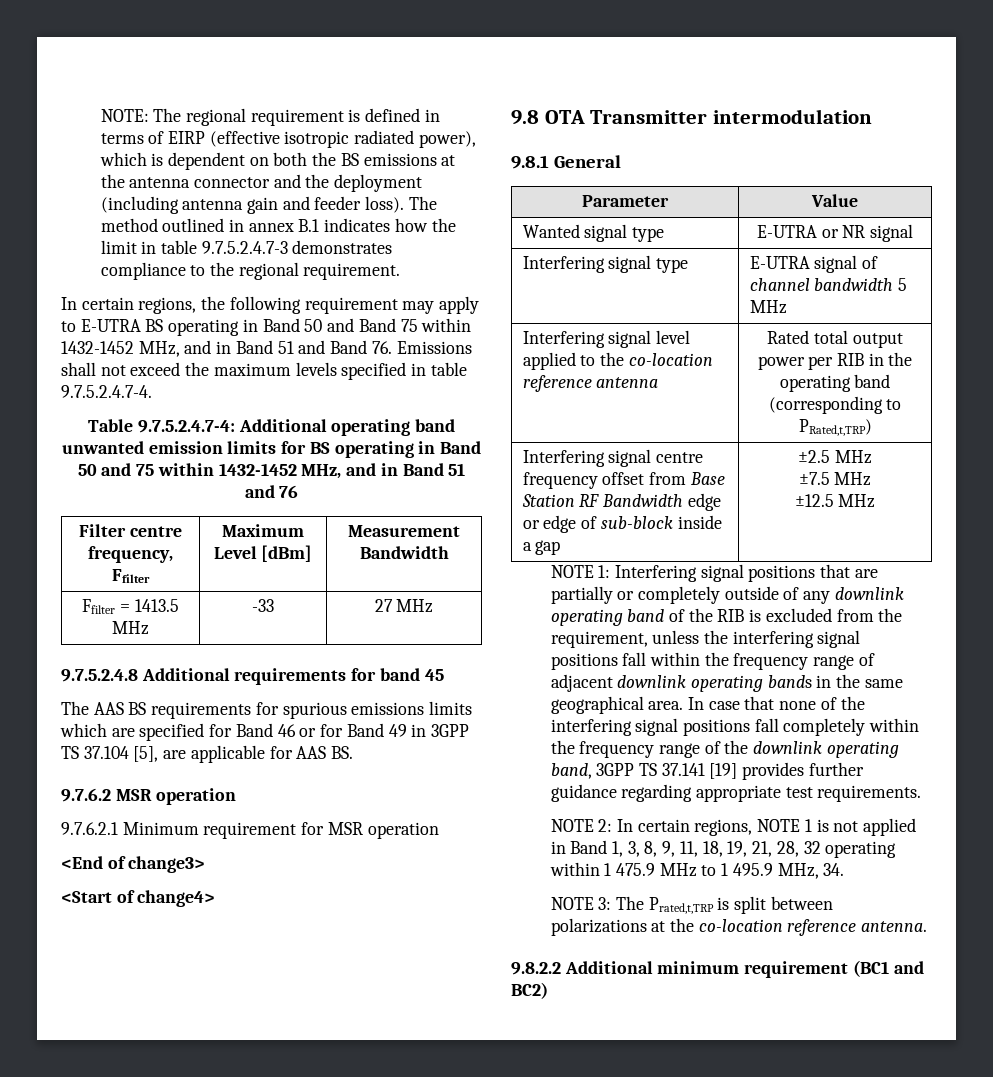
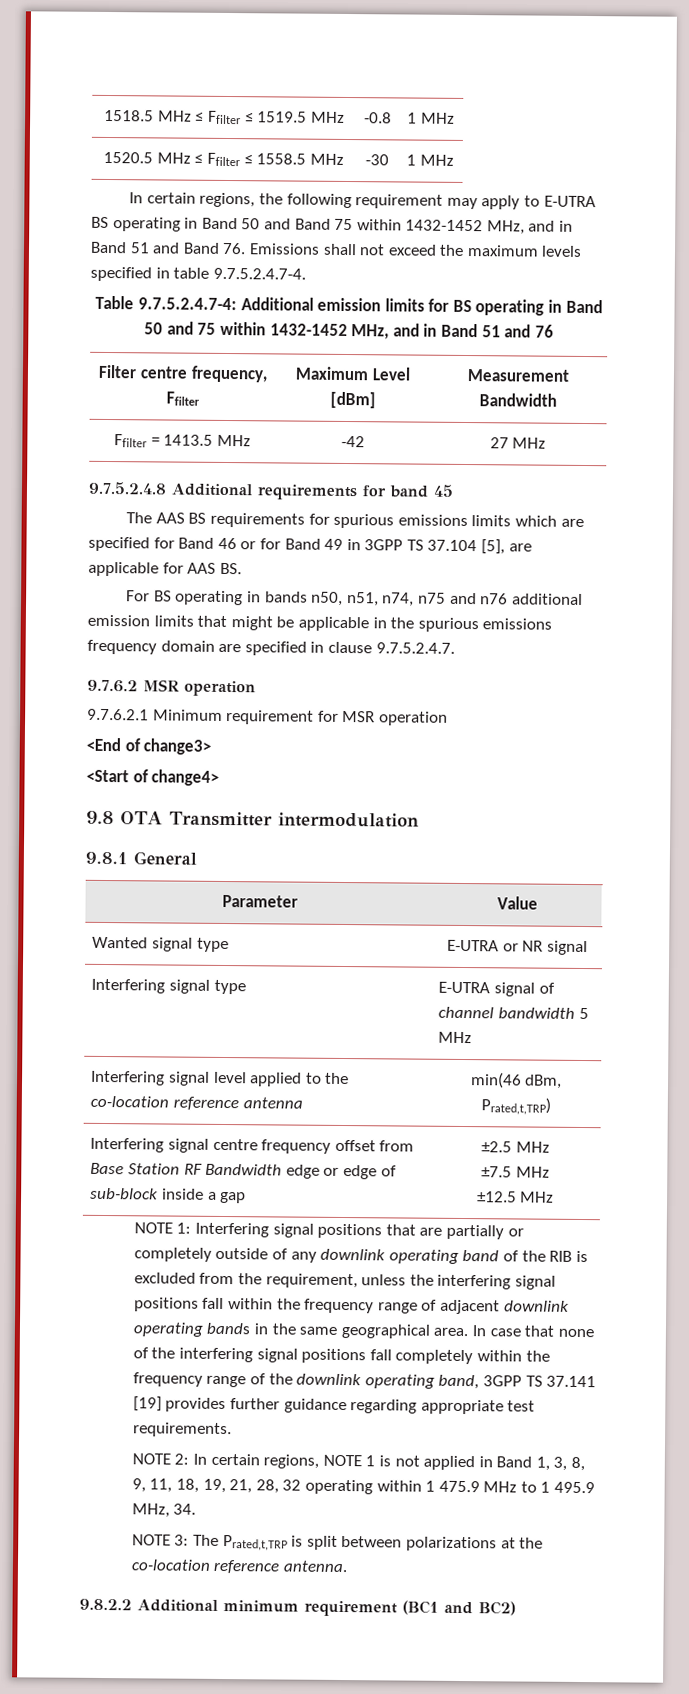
- NOTE: The regional requirement is defined in terms of EIRP (effective isotropic radiated power), which is dependent on both the BS emissions at the antenna connector and the deployment (including antenna gain and feeder loss). The method outlined in annex B.1 indicates how the limit in table 9.7.5.2.4.7-3 demonstrates compliance to the regional requirement.
+ 1518.5 MHz ≤ Ffilter ≤ 1519.5 MHz | -0.8 | 1 MHz
+ 1520.5 MHz ≤ Ffilter ≤ 1558.5 MHz | -30 | 1 MHz
- Table 9.7.5.2.4.7-4: Additional operating band unwanted emission limits for BS operating in Band 50 and 75 within 1432-1452 MHz, and in Band 51 and 76
+ Table 9.7.5.2.4.7-4: Additional emission limits for BS operating in Band 50 and 75 within 1432-1452 MHz, and in Band 51 and 76
- Ffilter = 1413.5 MHz | -33 | 27 MHz
+ Ffilter = 1413.5 MHz | -42 | 27 MHz
+ For BS operating in bands n50, n51, n74, n75 and n76 additional emission limits that might be applicable in the spurious emissions frequency domain are specified in clause 9.7.5.2.4.7.
- Interfering signal level applied to the co-location reference antenna | Rated total output power per RIB in the operating band (corresponding to PRated,t,TRP)
+ Interfering signal level applied to the co-location reference antenna | min(46 dBm, Prated,t,TRP)

